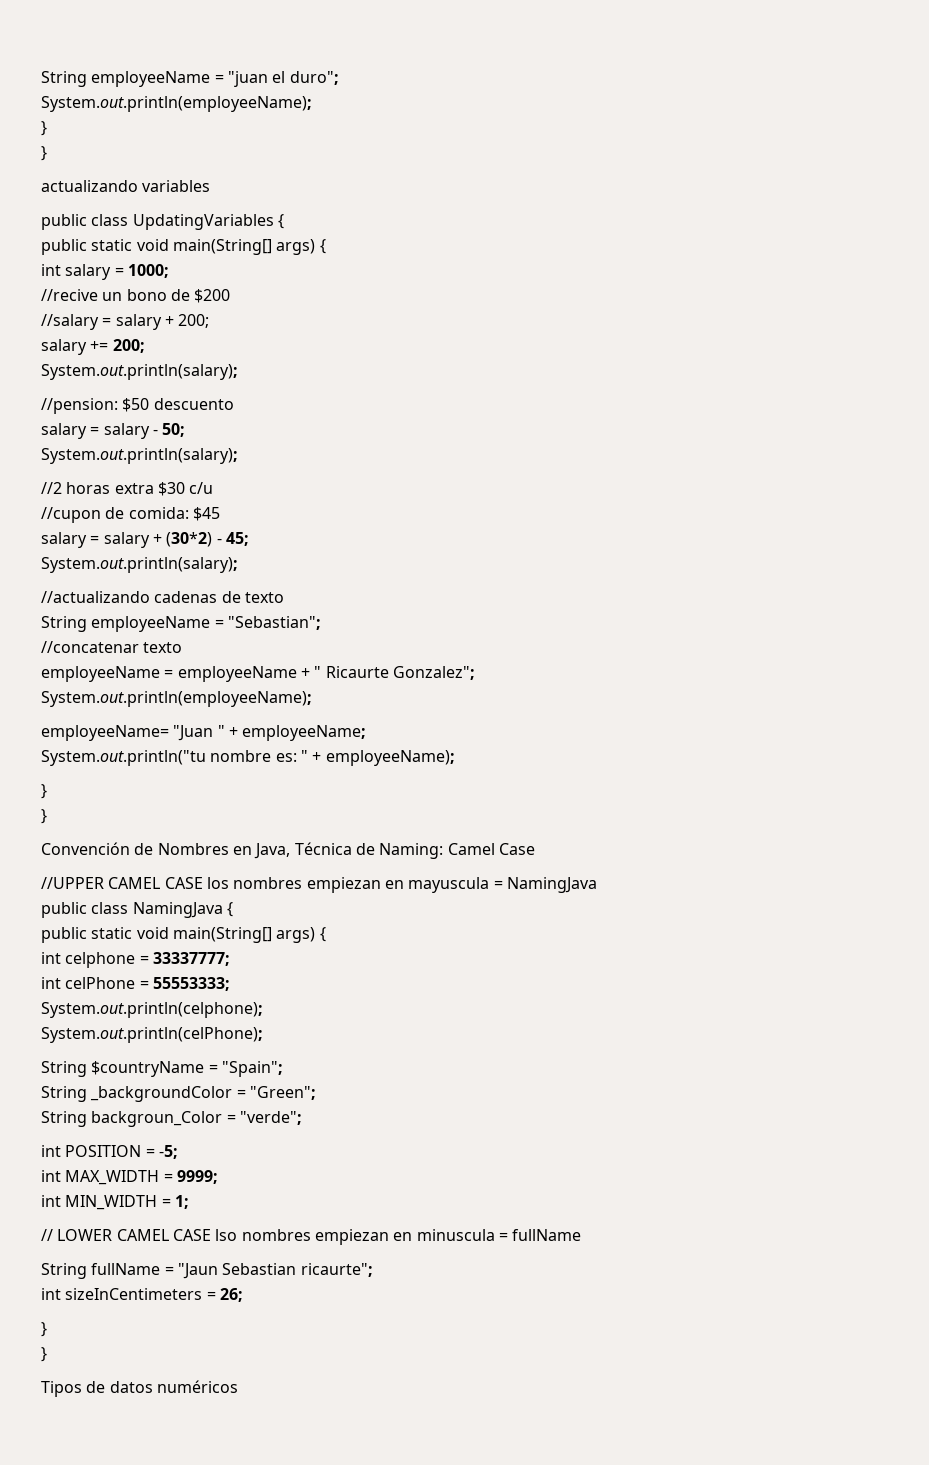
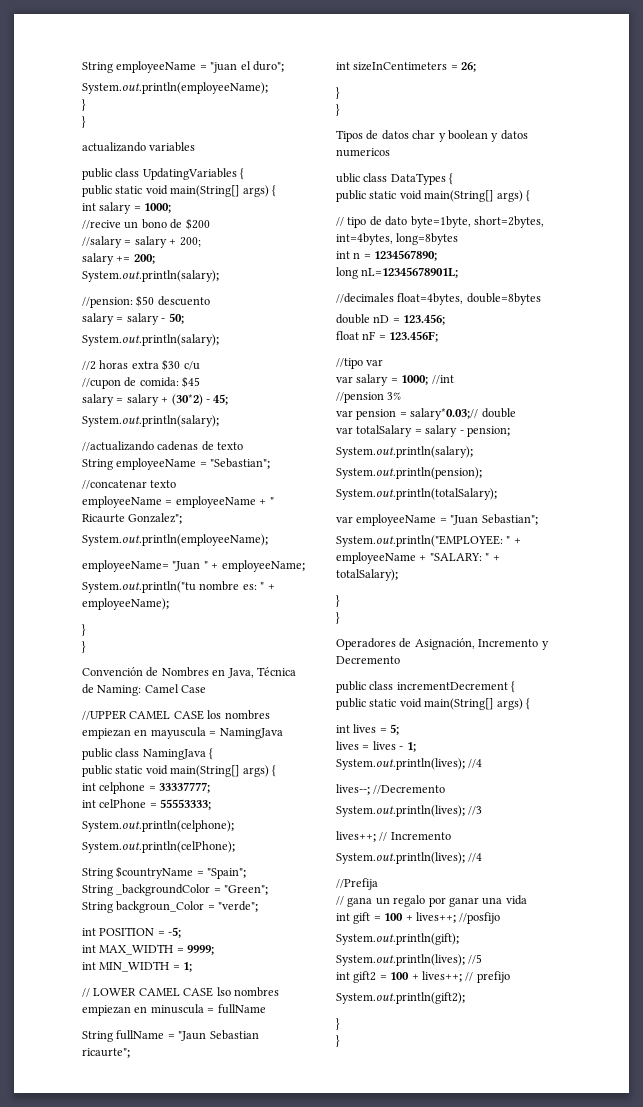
- Tipos de datos numéricos
+ Tipos de datos char y boolean y datos numericos
+ ublic class DataTypes {
+ public static void main(String[] args) {
+ // tipo de dato byte=1byte, short=2bytes, int=4bytes, long=8bytes
+ int n = 1234567890;
+ long nL=12345678901L;
+ //decimales float=4bytes, double=8bytes
+ double nD = 123.456;
+ float nF = 123.456F;
+ //tipo var
+ var salary = 1000; //int
+ //pension 3%
+ var pension = salary*0.03;// double
+ var totalSalary = salary - pension;
+ System.out.println(salary);
+ System.out.println(pension);
+ System.out.println(totalSalary);
+ var employeeName = "Juan Sebastian";
+ System.out.println("EMPLOYEE: " + employeeName + "SALARY: " + totalSalary);
+ }
+ }
+ Operadores de Asignación, Incremento y Decremento
+ public class incrementDecrement {
+ public static void main(String[] args) {
+ int lives = 5;
+ lives = lives - 1;
+ System.out.println(lives); //4
+ lives--; //Decremento
+ System.out.println(lives); //3
+ lives++; // Incremento
+ System.out.println(lives); //4
+ //Prefija
+ // gana un regalo por ganar una vida
+ int gift = 100 + lives++; //posfijo
+ System.out.println(gift);
+ System.out.println(lives); //5
+ int gift2 = 100 + lives++; // prefijo
+ System.out.println(gift2);
+ }
+ }

